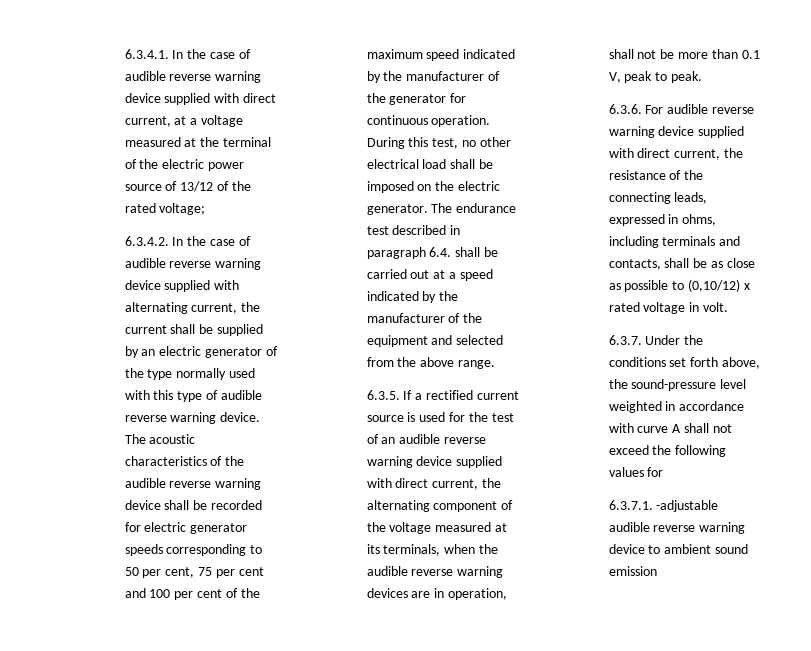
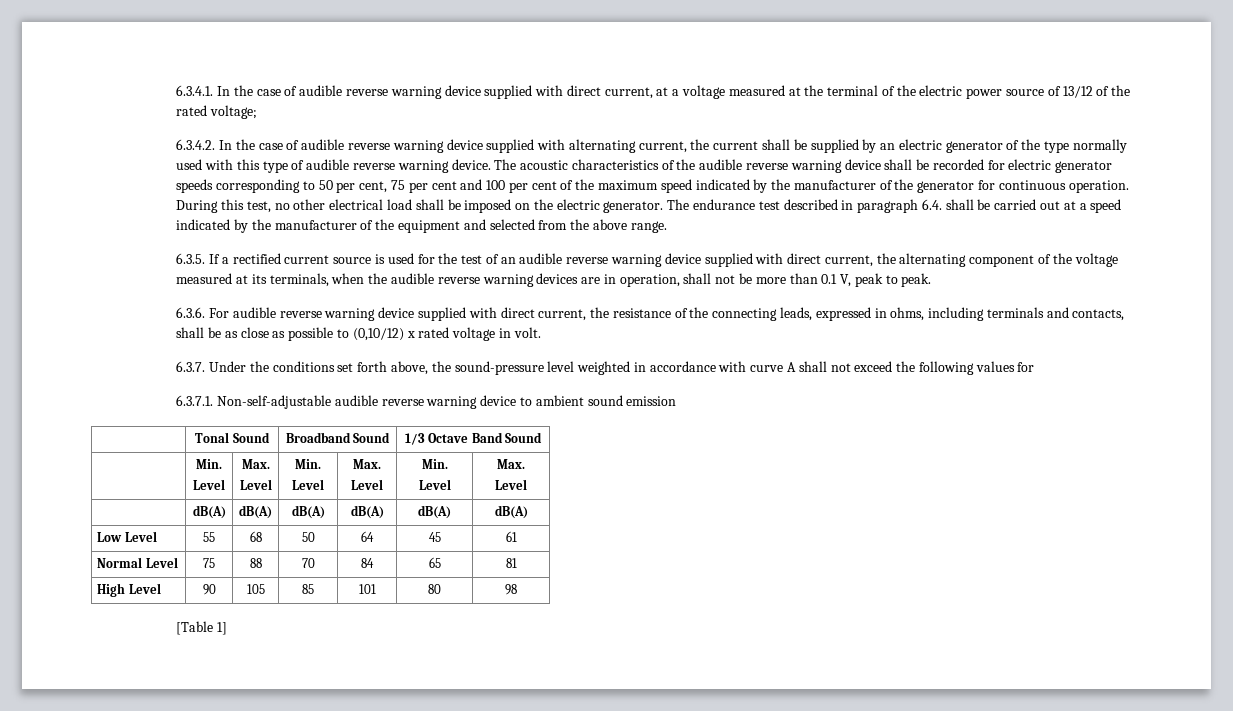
- 6.3.7.1. -adjustable audible reverse warning device to ambient sound emission
+ 6.3.7.1. Non-self-adjustable audible reverse warning device to ambient sound emission
+ | Tonal Sound | Broadband Sound | 1/3 Octave Band Sound
+ | Min.
+ Level | Max.
+ Level | Min.
+ Level | Max.
+ Level | Min.
+ Level | Max.
+ Level
+ | dB(A) | dB(A) | dB(A) | dB(A) | dB(A) | dB(A)
+ Low Level | 55 | 68 | 50 | 64 | 45 | 61
+ Normal Level | 75 | 88 | 70 | 84 | 65 | 81
+ High Level | 90 | 105 | 85 | 101 | 80 | 98
+ [Table 1]

